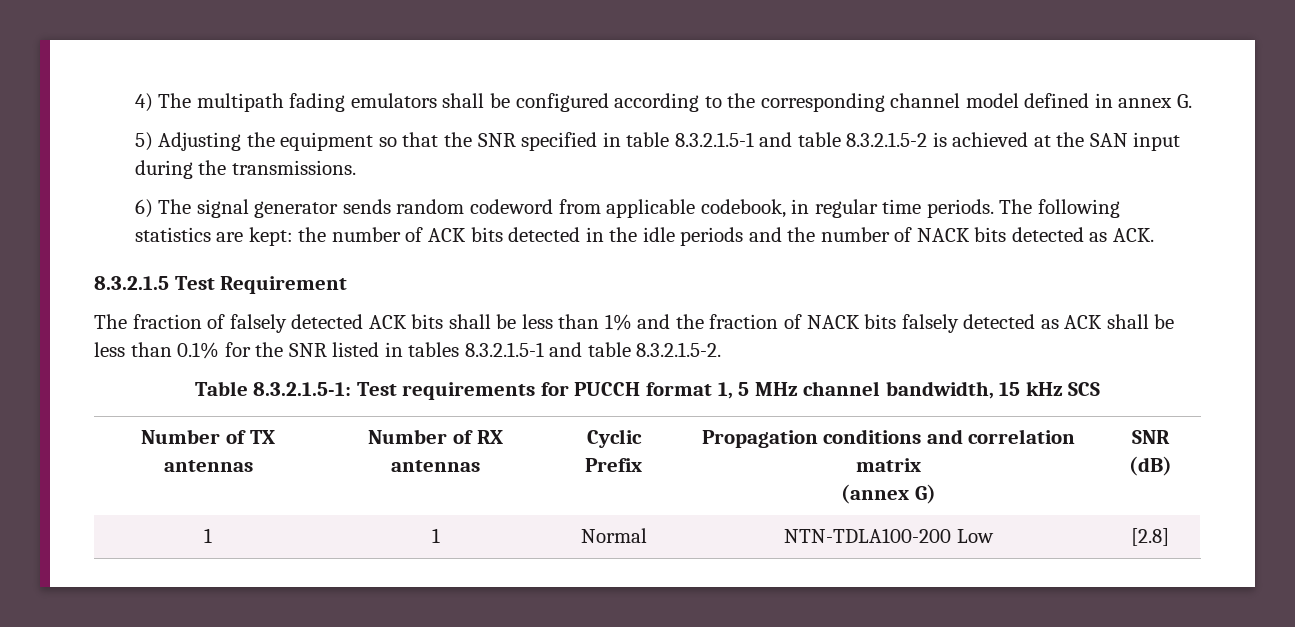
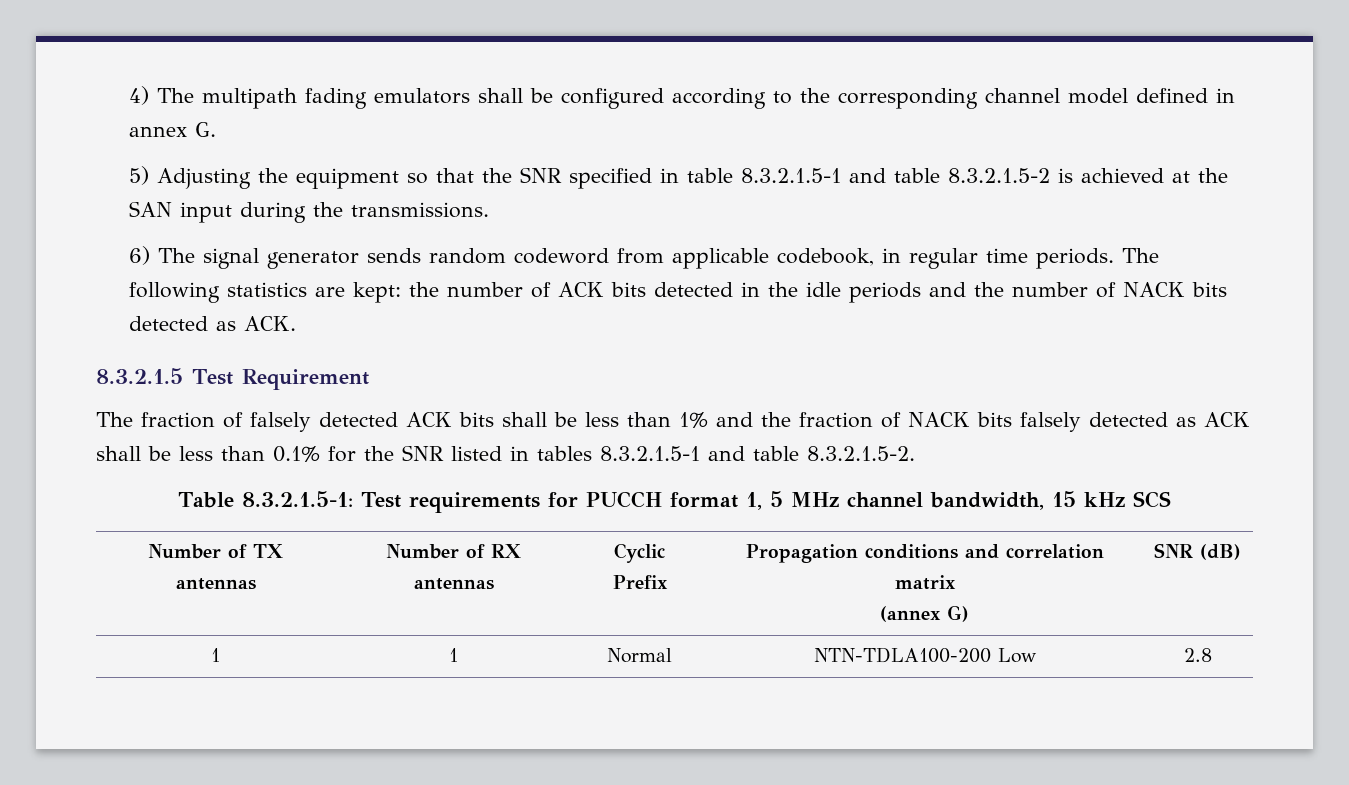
- 1 | 1 | Normal | NTN-TDLA100-200 Low | [2.8]
+ 1 | 1 | Normal | NTN-TDLA100-200 Low | 2.8

